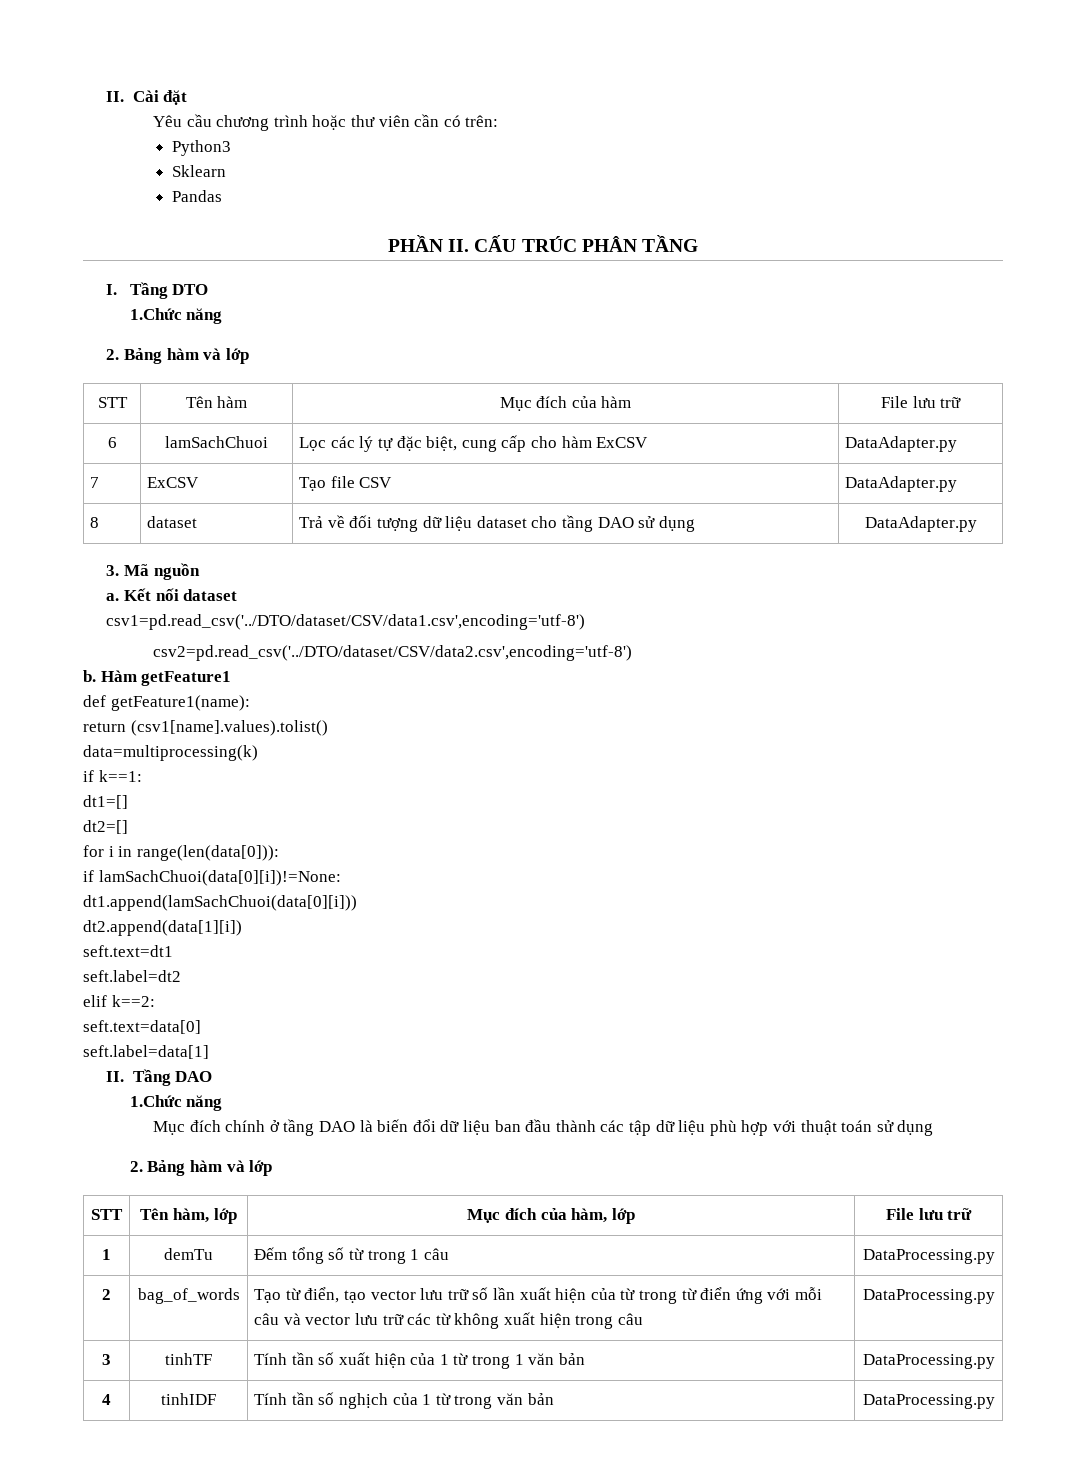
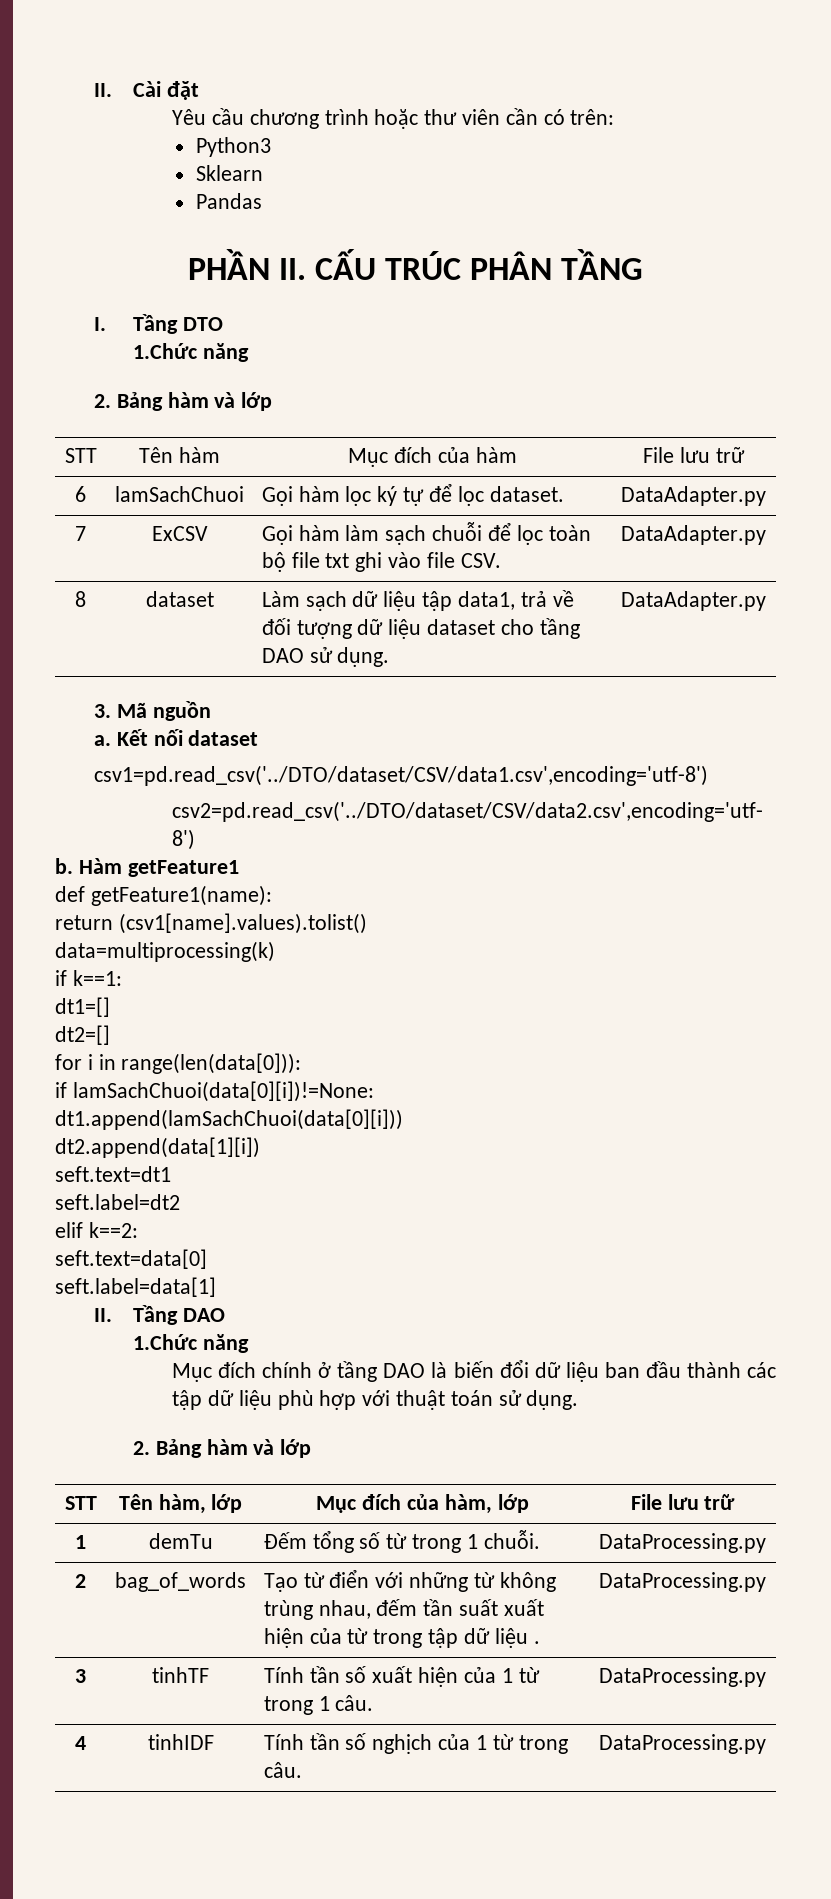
- 6 | lamSachChuoi | Lọc các lý tự đặc biệt, cung cấp cho hàm ExCSV | DataAdapter.py
- 7 | ExCSV | Tạo file CSV | DataAdapter.py
- 8 | dataset | Trả về đối tượng dữ liệu dataset cho tầng DAO sử dụng | DataAdapter.py
+ 6 | lamSachChuoi | Gọi hàm lọc ký tự để lọc dataset. | DataAdapter.py
+ 7 | ExCSV | Gọi hàm làm sạch chuỗi để lọc toàn bộ file txt ghi vào file CSV. | DataAdapter.py
+ 8 | dataset | Làm sạch dữ liệu tập data1, trả về đối tượng dữ liệu dataset cho tầng DAO sử dụng. | DataAdapter.py
- Mục đích chính ở tầng DAO là biến đổi dữ liệu ban đầu thành các tập dữ liệu phù hợp với thuật toán sử dụng
+ Mục đích chính ở tầng DAO là biến đổi dữ liệu ban đầu thành các tập dữ liệu phù hợp với thuật toán sử dụng.
- 1 | demTu | Đếm tổng số từ trong 1 câu | DataProcessing.py
+ 1 | demTu | Đếm tổng số từ trong 1 chuỗi. | DataProcessing.py
- 2 | bag_of_words | Tạo từ điển, tạo vector lưu trữ số lần xuất hiện của từ trong từ điển ứng với mỗi câu và vector lưu trữ các từ không xuất hiện trong câu | DataProcessing.py
+ 2 | bag_of_words | Tạo từ điển với những từ không trùng nhau, đếm tần suất xuất hiện của từ trong tập dữ liệu . | DataProcessing.py
- 3 | tinhTF | Tính tần số xuất hiện của 1 từ trong 1 văn bản | DataProcessing.py
+ 3 | tinhTF | Tính tần số xuất hiện của 1 từ trong 1 câu. | DataProcessing.py
- 4 | tinhIDF | Tính tần số nghịch của 1 từ trong văn bản | DataProcessing.py
+ 4 | tinhIDF | Tính tần số nghịch của 1 từ trong câu. | DataProcessing.py

